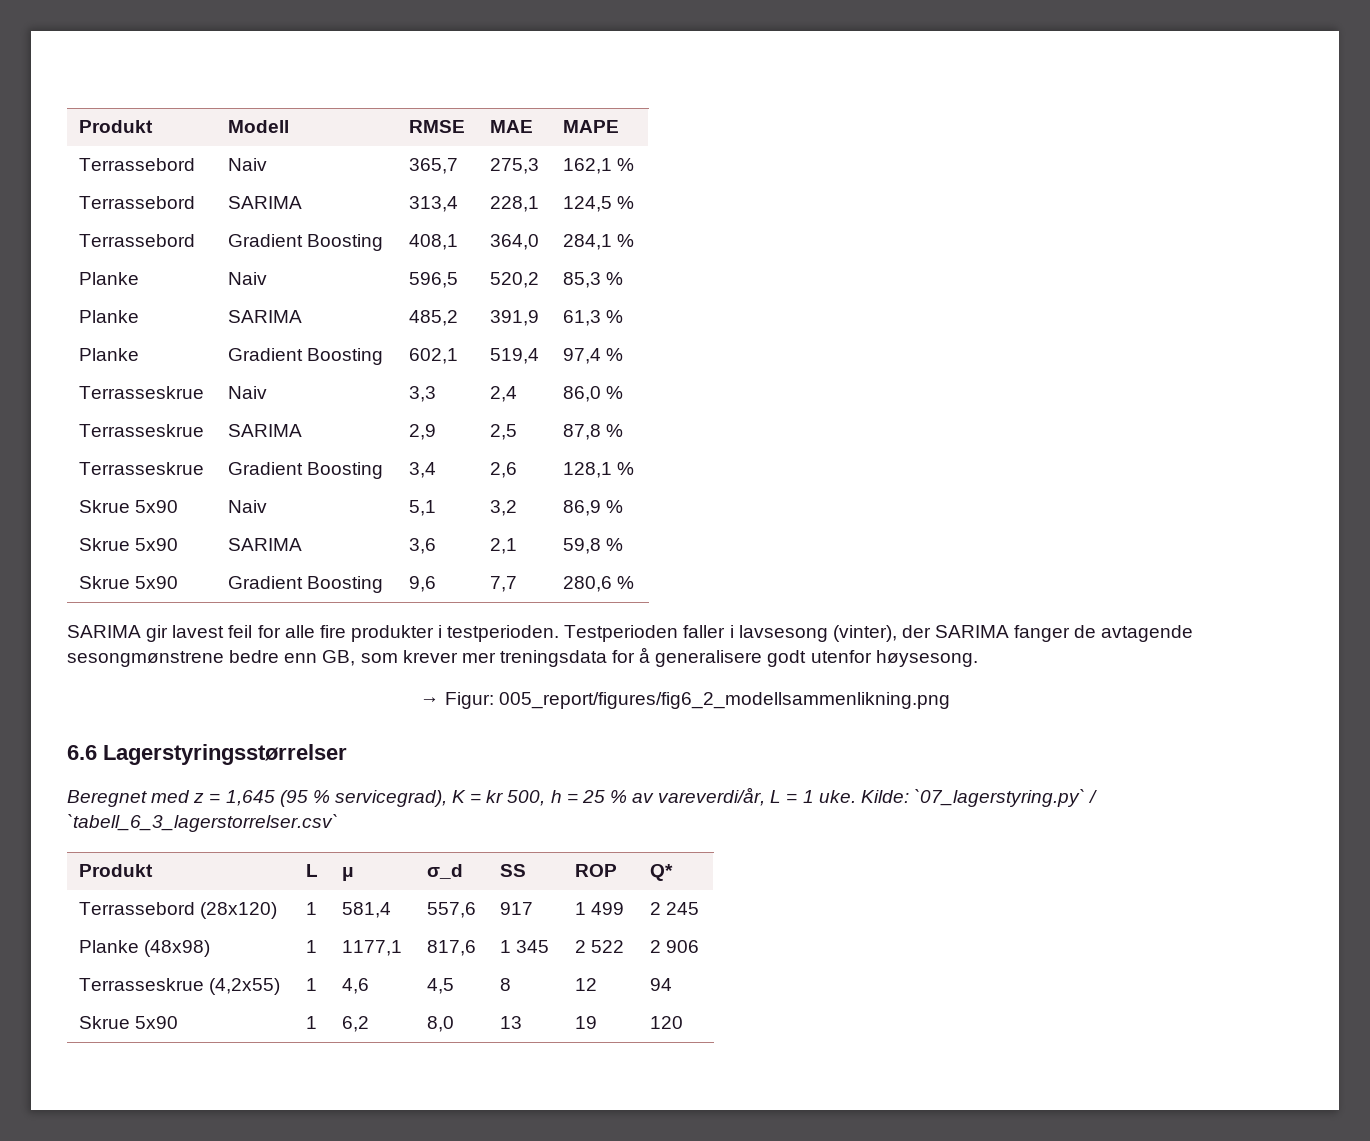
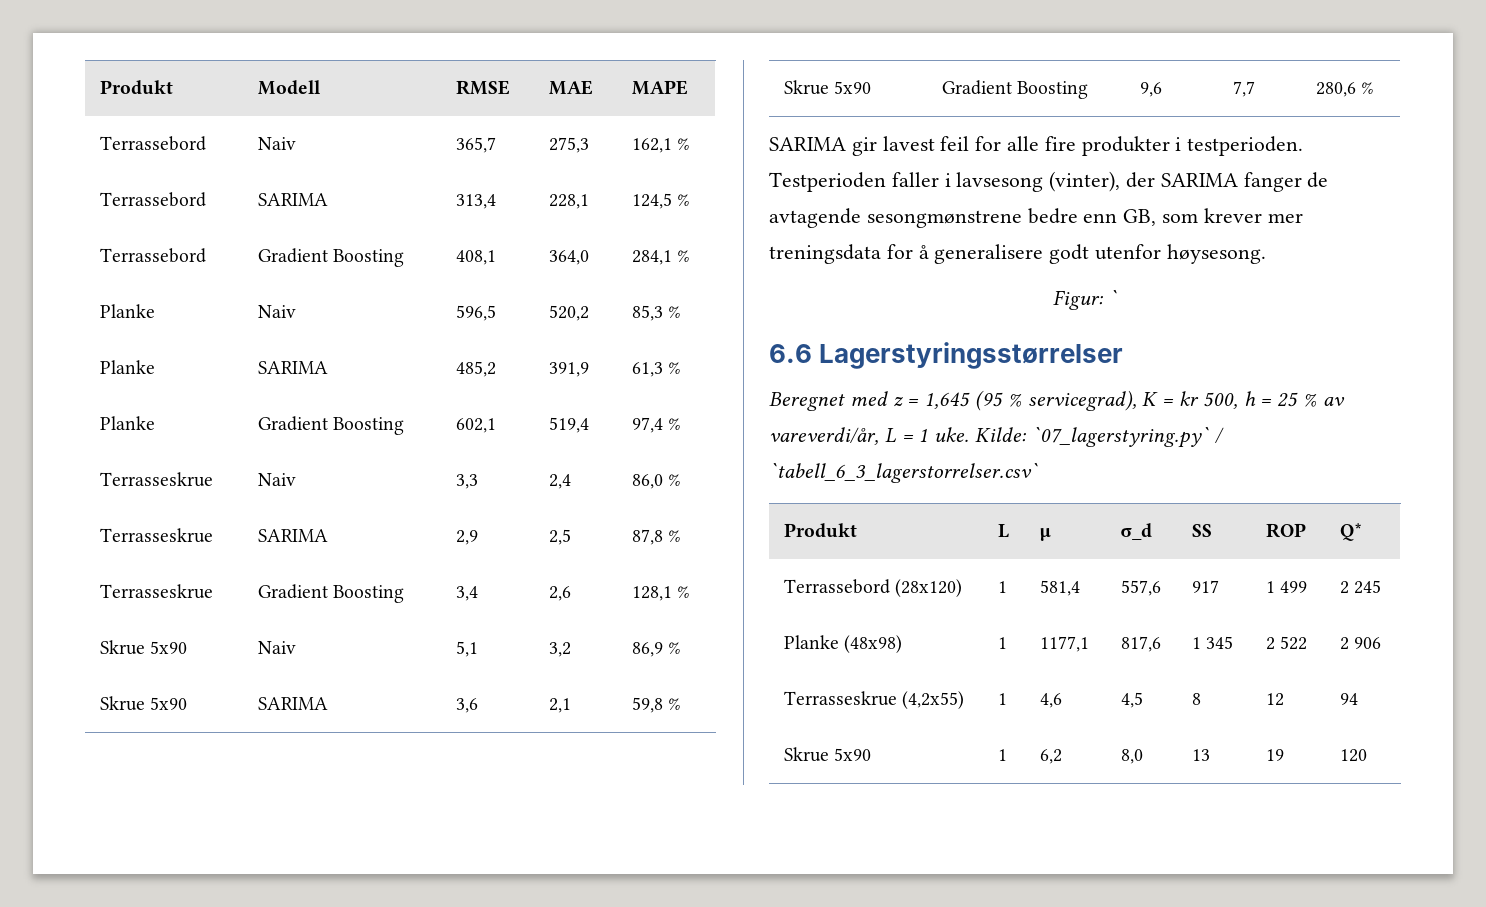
- → Figur: 005_report/figures/fig6_2_modellsammenlikning.png
+ Figur: `

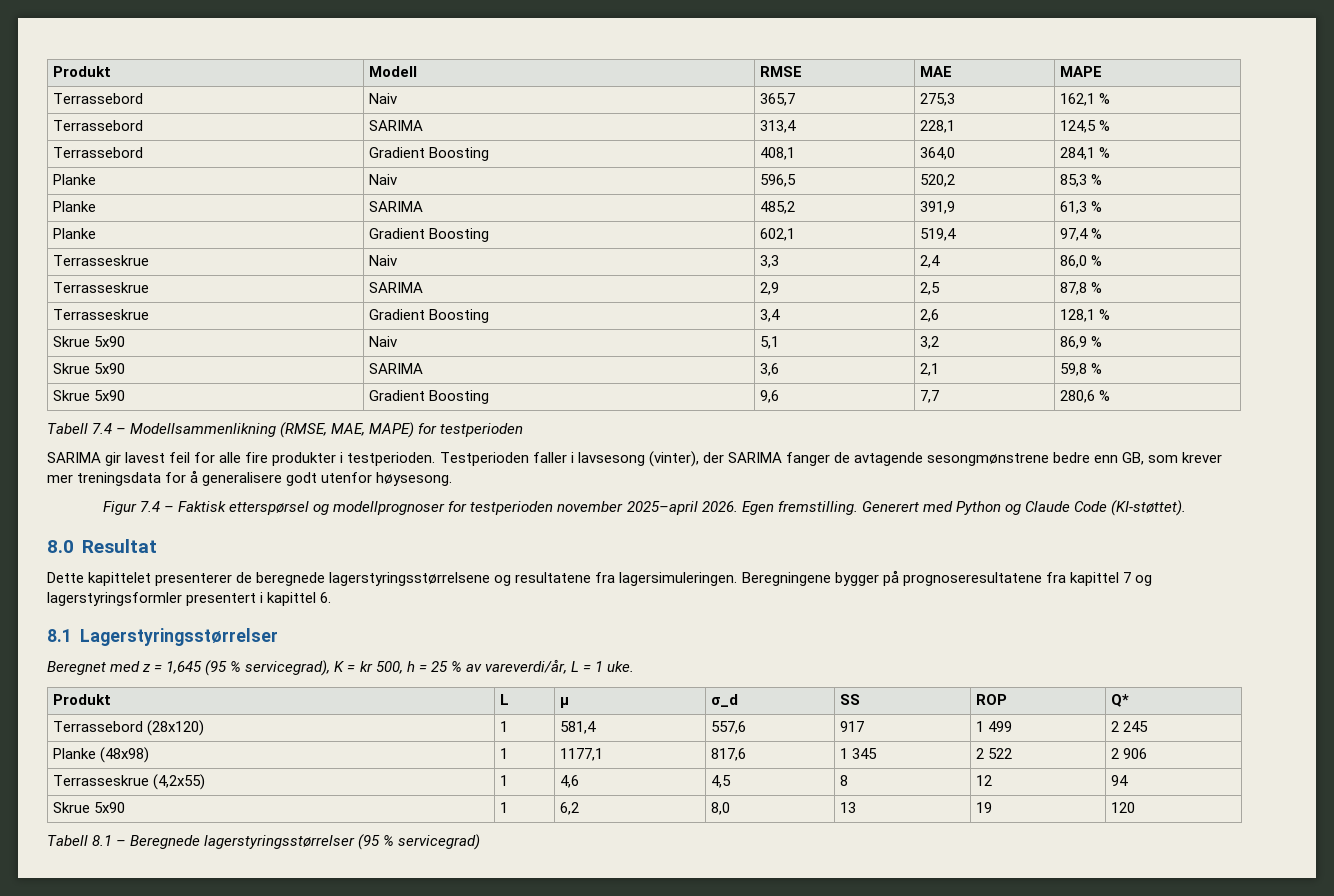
+ Tabell 7.4 – Modellsammenlikning (RMSE, MAE, MAPE) for testperioden
- Figur: `
- 6.6 Lagerstyringsstørrelser
+ Figur 7.4 – Faktisk etterspørsel og modellprognoser for testperioden november 2025–april 2026. Egen fremstilling. Generert med Python og Claude Code (KI-støttet).
+ 8.0 Resultat
+ Dette kapittelet presenterer de beregnede lagerstyringsstørrelsene og resultatene fra lagersimuleringen. Beregningene bygger på prognoseresultatene fra kapittel 7 og lagerstyringsformler presentert i kapittel 6.
+ 8.1 Lagerstyringsstørrelser
- Kilde: `07_lagerstyring.py` / `tabell_6_3_lagerstorrelser.csv`
+ Tabell 8.1 – Beregnede lagerstyringsstørrelser (95 % servicegrad)

